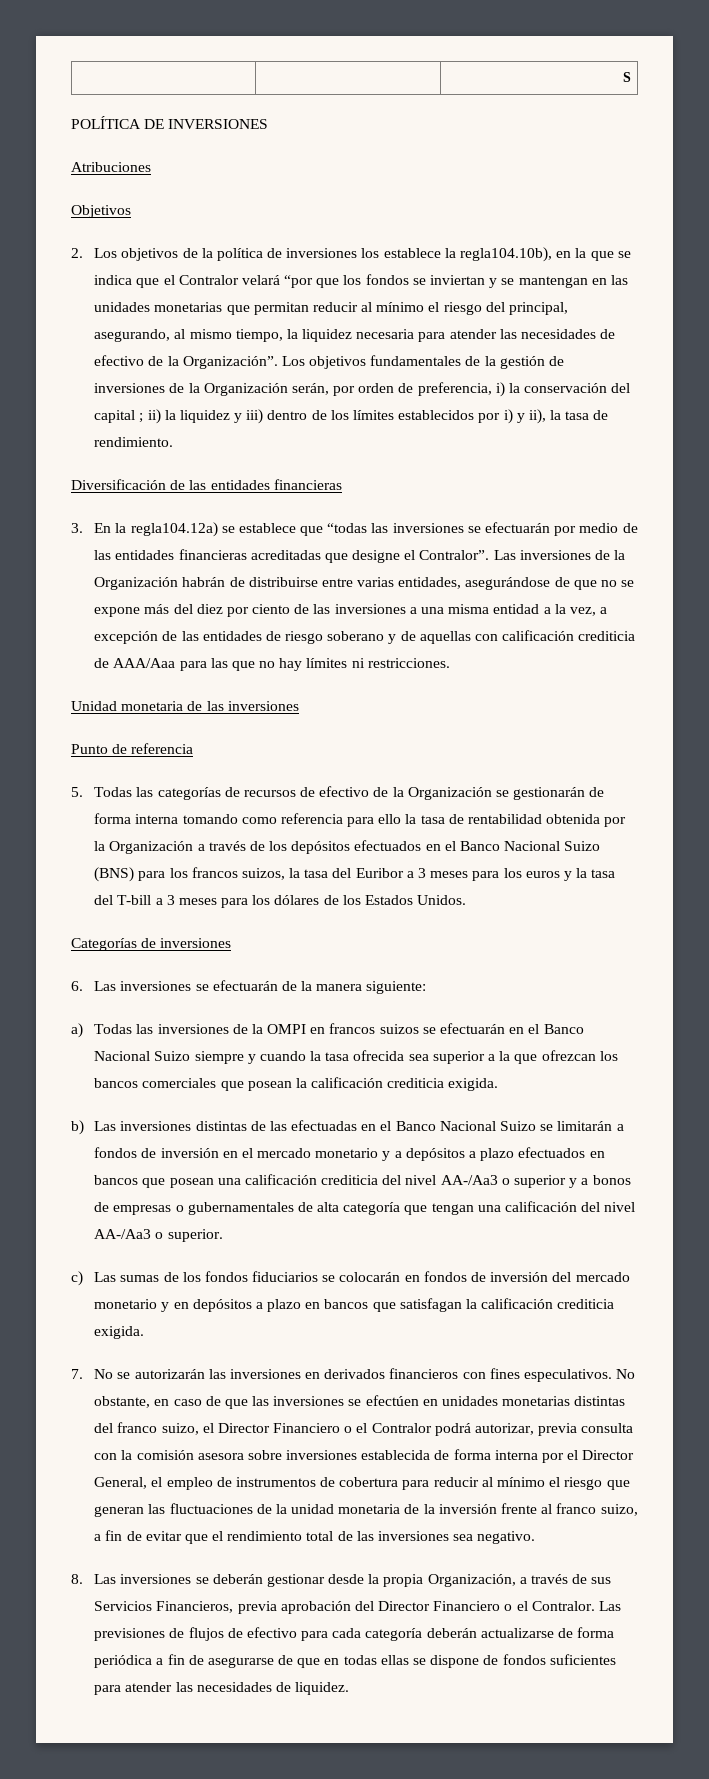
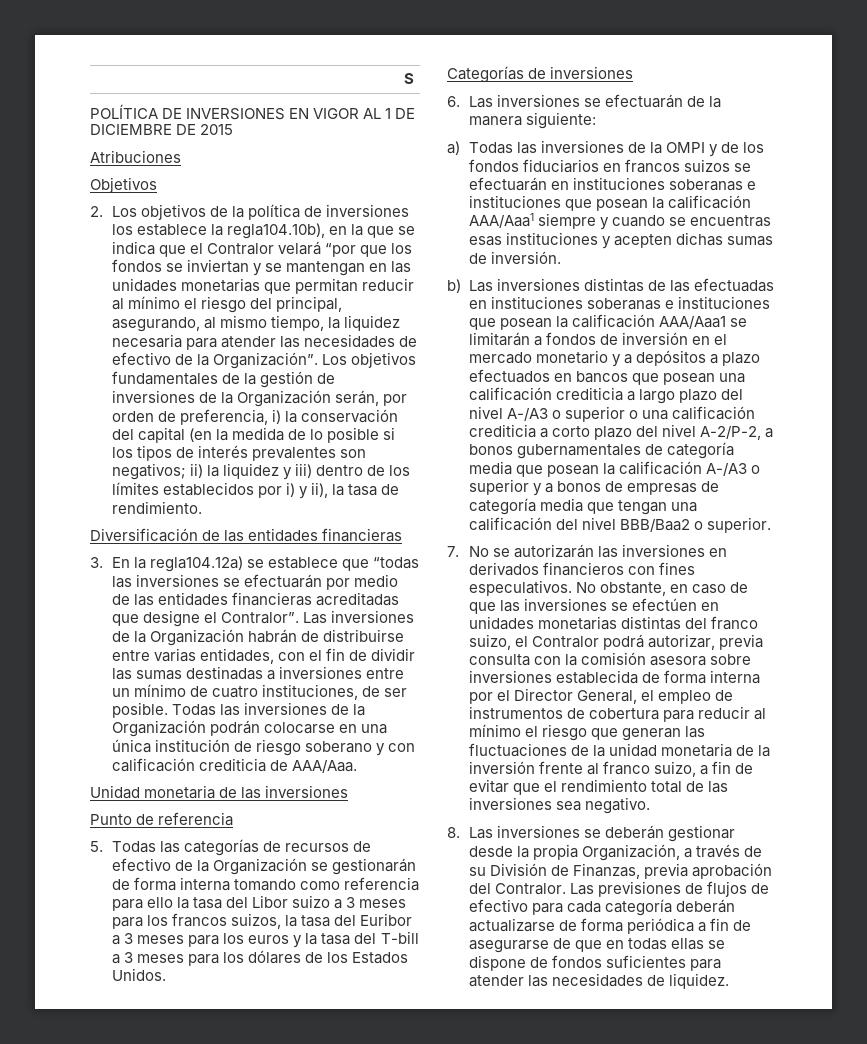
- POLÍTICA DE INVERSIONES
+ POLÍTICA DE INVERSIONES EN VIGOR AL 1 DE DICIEMBRE DE 2015
- Los objetivos fundamentales de la gestión de inversiones de la Organización serán, por orden de preferencia, i) la conservación del capital ; ii) la liquidez y iii) dentro de los límites establecidos por i) y ii), la tasa de rendimiento.
+ Los objetivos fundamentales de la gestión de inversiones de la Organización serán, por orden de preferencia, i) la conservación del capital (en la medida de lo posible si los tipos de interés prevalentes son negativos; ii) la liquidez y iii) dentro de los límites establecidos por i) y ii), la tasa de rendimiento.
- Las inversiones de la Organización habrán de distribuirse entre varias entidades, asegurándose de que no se expone más del diez por ciento de las inversiones a una misma entidad a la vez, a excepción de las entidades de riesgo soberano y de aquellas con calificación crediticia de AAA/Aaa para las que no hay límites ni restricciones.
+ Las inversiones de la Organización habrán de distribuirse entre varias entidades, con el fin de dividir las sumas destinadas a inversiones entre un mínimo de cuatro instituciones, de ser posible. Todas las inversiones de la Organización podrán colocarse en una única institución de riesgo soberano y con calificación crediticia de AAA/Aaa.
- 5. Todas las categorías de recursos de efectivo de la Organización se gestionarán de forma interna tomando como referencia para ello la tasa de rentabilidad obtenida por la Organización a través de los depósitos efectuados en el Banco Nacional Suizo (BNS) para los francos suizos, la tasa del Euribor a 3 meses para los euros y la tasa del T-bill a 3 meses para los dólares de los Estados Unidos.
+ 5. Todas las categorías de recursos de efectivo de la Organización se gestionarán de forma interna tomando como referencia para ello la tasa del Libor suizo a 3 meses para los francos suizos, la tasa del Euribor a 3 meses para los euros y la tasa del T-bill a 3 meses para los dólares de los Estados Unidos.
- a) Todas las inversiones de la OMPI en francos suizos se efectuarán en el Banco Nacional Suizo siempre y cuando la tasa ofrecida sea superior a la que ofrezcan los bancos comerciales que posean la calificación crediticia exigida.
+ a) Todas las inversiones de la OMPI y de los fondos fiduciarios en francos suizos se efectuarán en instituciones soberanas e instituciones que posean la calificación AAA/Aaa1 siempre y cuando se encuentras esas instituciones y acepten dichas sumas de inversión.
- b) Las inversiones distintas de las efectuadas en el Banco Nacional Suizo se limitarán a fondos de inversión en el mercado monetario y a depósitos a plazo efectuados en bancos que posean una calificación crediticia del nivel AA-/Aa3 o superior y a bonos de empresas o gubernamentales de alta categoría que tengan una calificación del nivel AA-/Aa3 o superior.
+ b) Las inversiones distintas de las efectuadas en instituciones soberanas e instituciones que posean la calificación AAA/Aaa1 se limitarán a fondos de inversión en el mercado monetario y a depósitos a plazo efectuados en bancos que posean una calificación crediticia a largo plazo del nivel A-/A3 o superior o una calificación crediticia a corto plazo del nivel A-2/P-2, a bonos gubernamentales de categoría media que posean la calificación A-/A3 o superior y a bonos de empresas de categoría media que tengan una calificación del nivel BBB/Baa2 o superior.
- c) Las sumas de los fondos fiduciarios se colocarán en fondos de inversión del mercado monetario y en depósitos a plazo en bancos que satisfagan la calificación crediticia exigida.
- No obstante, en caso de que las inversiones se efectúen en unidades monetarias distintas del franco suizo, el Director Financiero o el Contralor podrá autorizar, previa consulta con la comisión asesora sobre inversiones establecida de forma interna por el Director General, el empleo de instrumentos de cobertura para reducir al mínimo el riesgo que generan las fluctuaciones de la unidad monetaria de la inversión frente al franco suizo, a fin de evitar que el rendimiento total de las inversiones sea negativo.
+ No obstante, en caso de que las inversiones se efectúen en unidades monetarias distintas del franco suizo, el Contralor podrá autorizar, previa consulta con la comisión asesora sobre inversiones establecida de forma interna por el Director General, el empleo de instrumentos de cobertura para reducir al mínimo el riesgo que generan las fluctuaciones de la unidad monetaria de la inversión frente al franco suizo, a fin de evitar que el rendimiento total de las inversiones sea negativo.
- 8. Las inversiones se deberán gestionar desde la propia Organización, a través de sus Servicios Financieros, previa aprobación del Director Financiero o el Contralor.
+ 8. Las inversiones se deberán gestionar desde la propia Organización, a través de su División de Finanzas, previa aprobación del Contralor.

